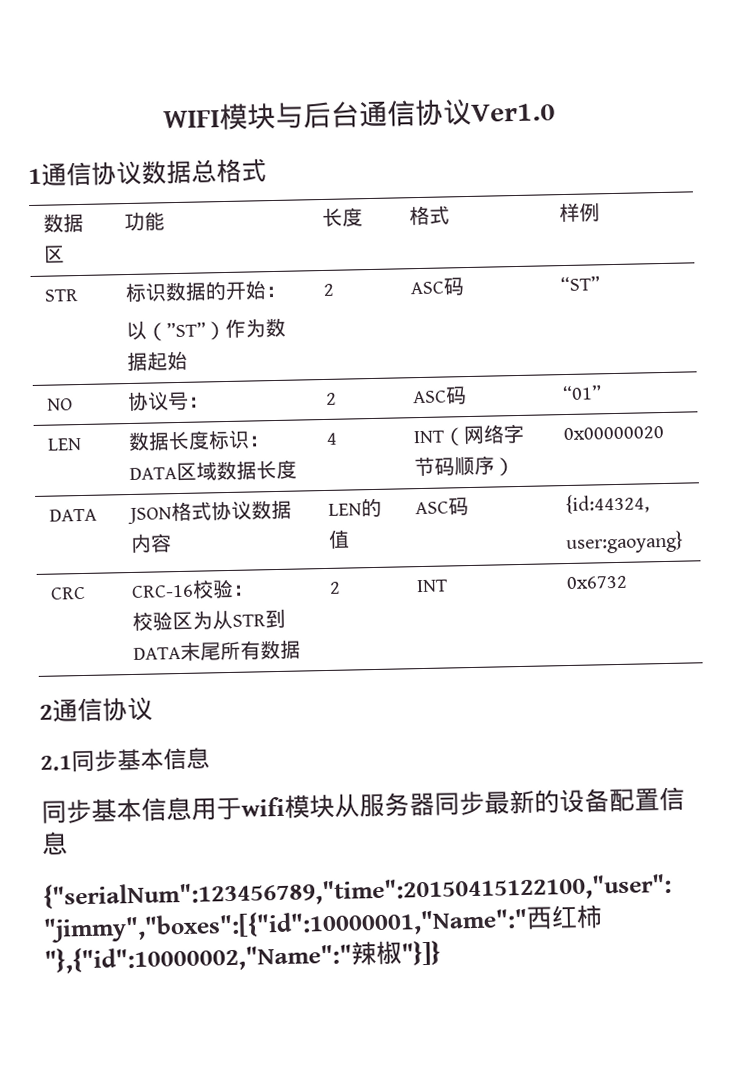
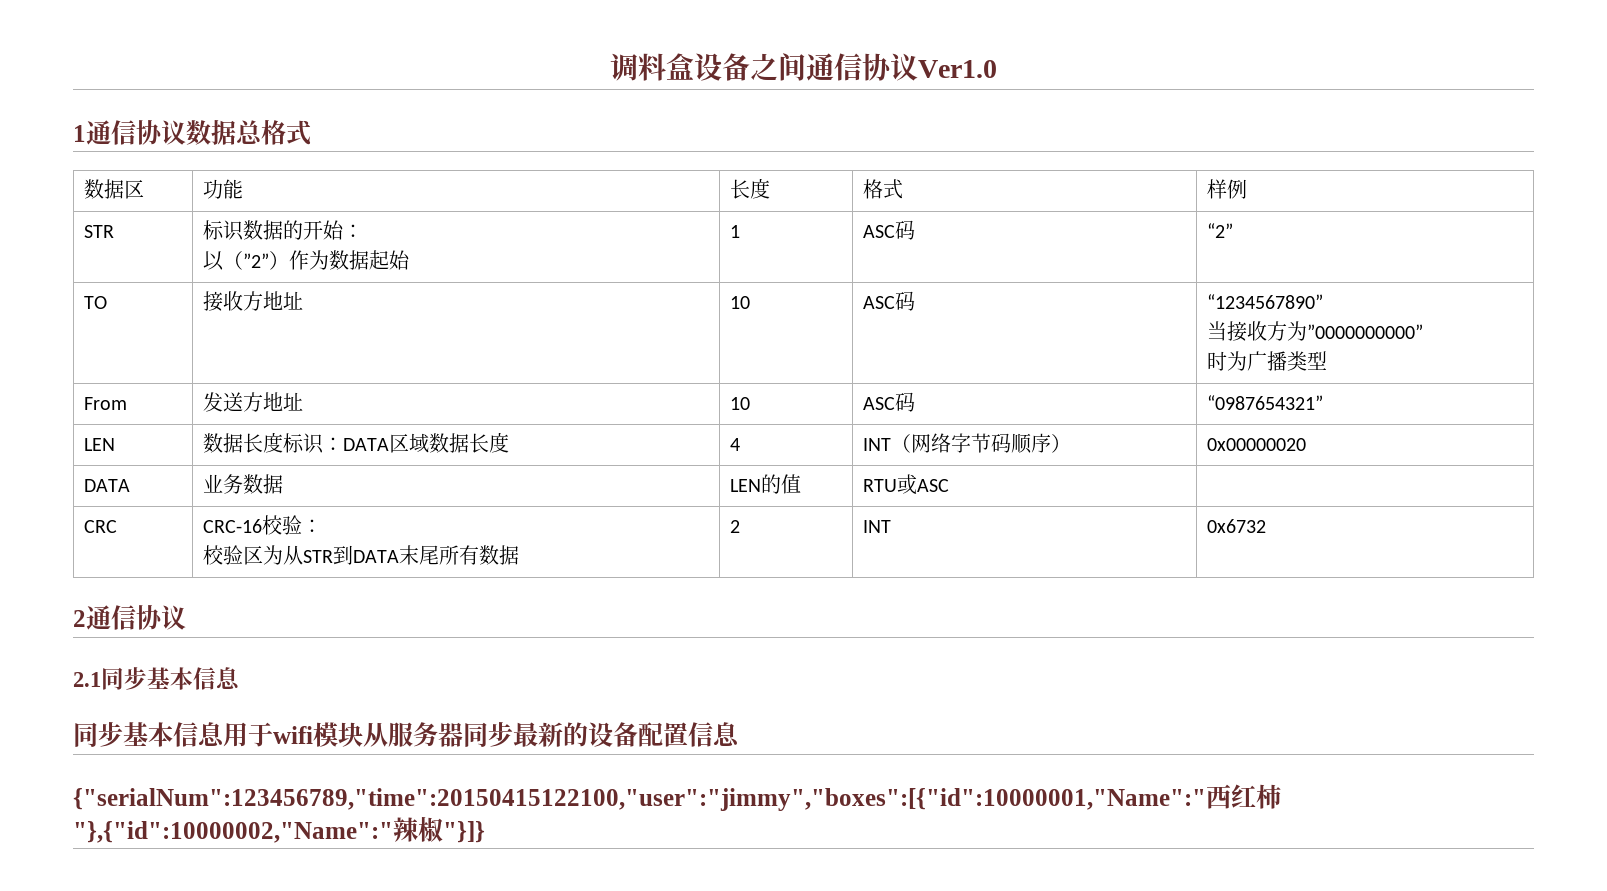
- WIFI模块与后台通信协议Ver1.0
+ 调料盒设备之间通信协议Ver1.0
  STR | 标识数据的开始：
- 以（”ST”）作为数据起始 | 2 | ASC码 | “ST”
- NO | 协议号： | 2 | ASC码 | “01”
+ 以（”2”）作为数据起始 | 1 | ASC码 | “2”
+ TO | 接收方地址 | 10 | ASC码 | “1234567890”
+ 当接收方为”0000000000”
+ 时为广播类型
+ From | 发送方地址 | 10 | ASC码 | “0987654321”
- DATA | JSON格式协议数据内容 | LEN的值 | ASC码 | {id:44324,
- user:gaoyang}
+ DATA | 业务数据 | LEN的值 | RTU或ASC |

